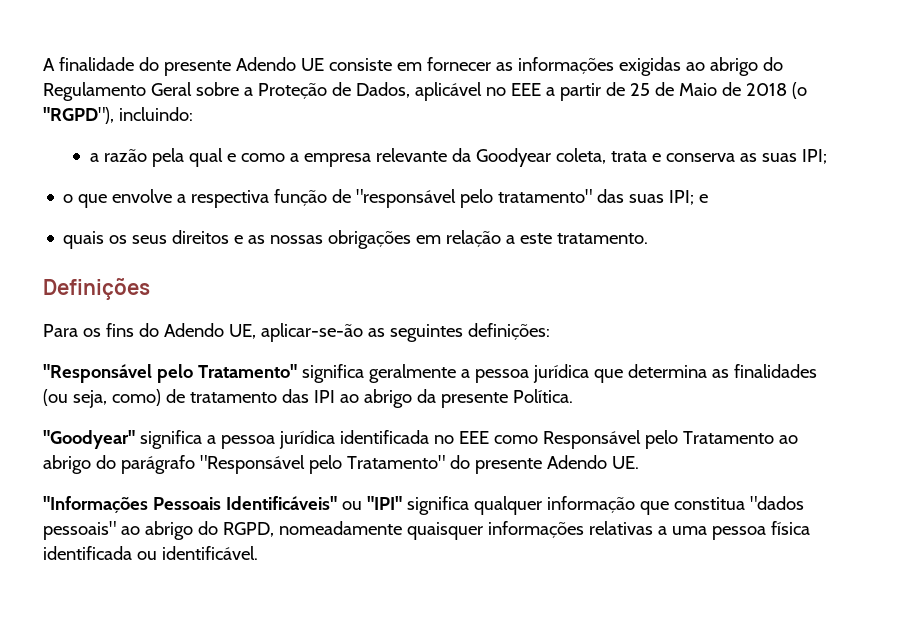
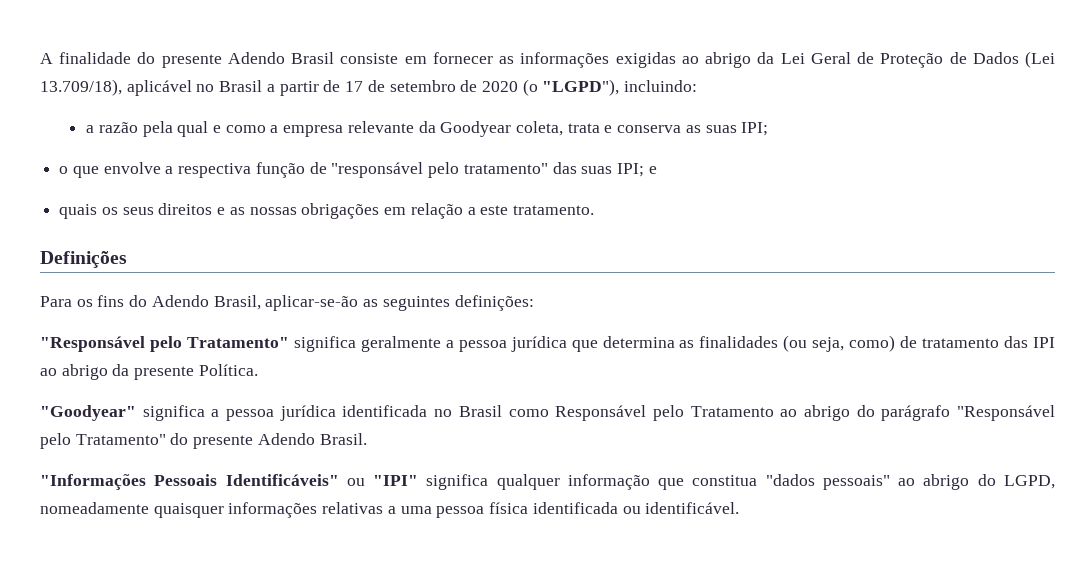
- A finalidade do presente Adendo UE consiste em fornecer as informações exigidas ao abrigo do Regulamento Geral sobre a Proteção de Dados, aplicável no EEE a partir de 25 de Maio de 2018 (o "RGPD"), incluindo:
+ A finalidade do presente Adendo Brasil consiste em fornecer as informações exigidas ao abrigo da Lei Geral de Proteção de Dados (Lei 13.709/18), aplicável no Brasil a partir de 17 de setembro de 2020 (o "LGPD"), incluindo:
- Para os fins do Adendo UE, aplicar-se-ão as seguintes definições:
+ Para os fins do Adendo Brasil, aplicar-se-ão as seguintes definições:
- "Goodyear" significa a pessoa jurídica identificada no EEE como Responsável pelo Tratamento ao abrigo do parágrafo "Responsável pelo Tratamento" do presente Adendo UE.
+ "Goodyear" significa a pessoa jurídica identificada no Brasil como Responsável pelo Tratamento ao abrigo do parágrafo "Responsável pelo Tratamento" do presente Adendo Brasil.
- "Informações Pessoais Identificáveis" ou "IPI" significa qualquer informação que constitua "dados pessoais" ao abrigo do RGPD, nomeadamente quaisquer informações relativas a uma pessoa física identificada ou identificável.
+ "Informações Pessoais Identificáveis" ou "IPI" significa qualquer informação que constitua "dados pessoais" ao abrigo do LGPD, nomeadamente quaisquer informações relativas a uma pessoa física identificada ou identificável.

